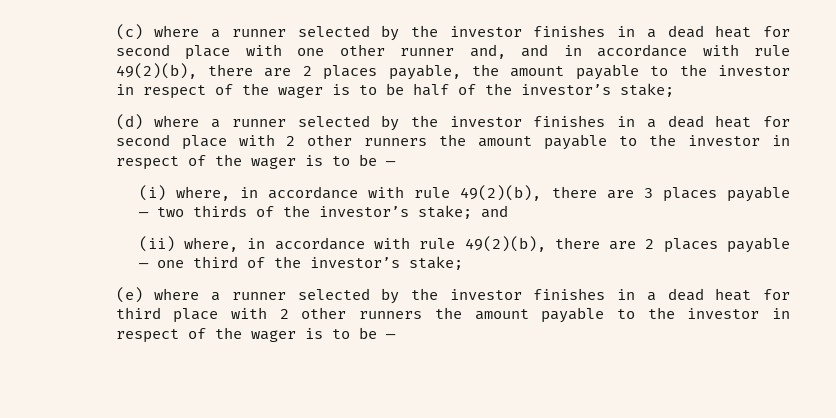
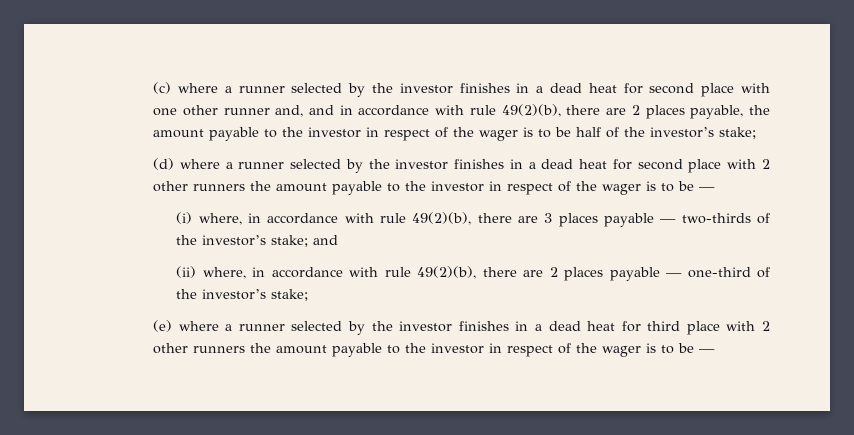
- (i) where, in accordance with rule 49(2)(b), there are 3 places payable — two thirds of the investor’s stake; and
+ (i) where, in accordance with rule 49(2)(b), there are 3 places payable — two-thirds of the investor’s stake; and
- (ii) where, in accordance with rule 49(2)(b), there are 2 places payable — one third of the investor’s stake;
+ (ii) where, in accordance with rule 49(2)(b), there are 2 places payable — one-third of the investor’s stake;

